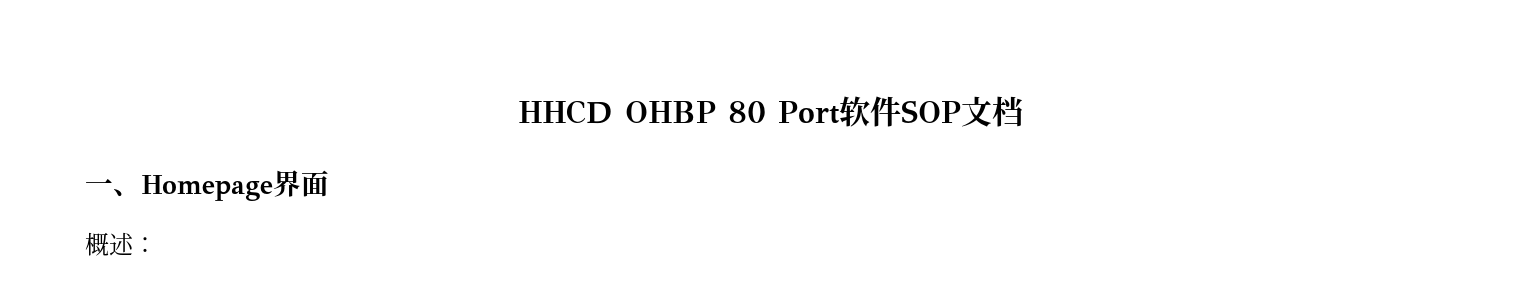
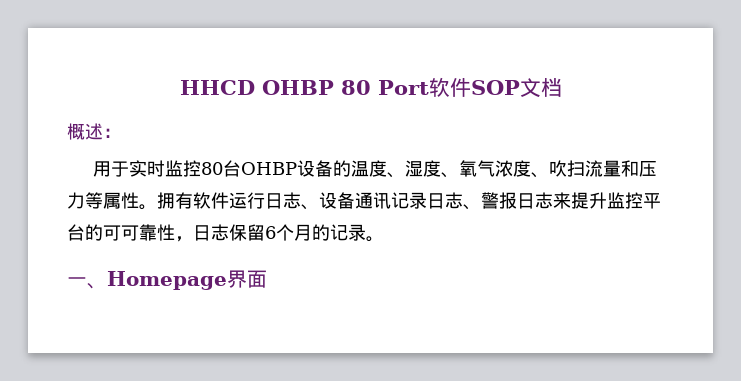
+ 概述：
+ 用于实时监控80台OHBP设备的温度、湿度、氧气浓度、吹扫流量和压力等属性。拥有软件运行日志、设备通讯记录日志、警报日志来提升监控平台的可可靠性，日志保留6个月的记录。
- 概述：

